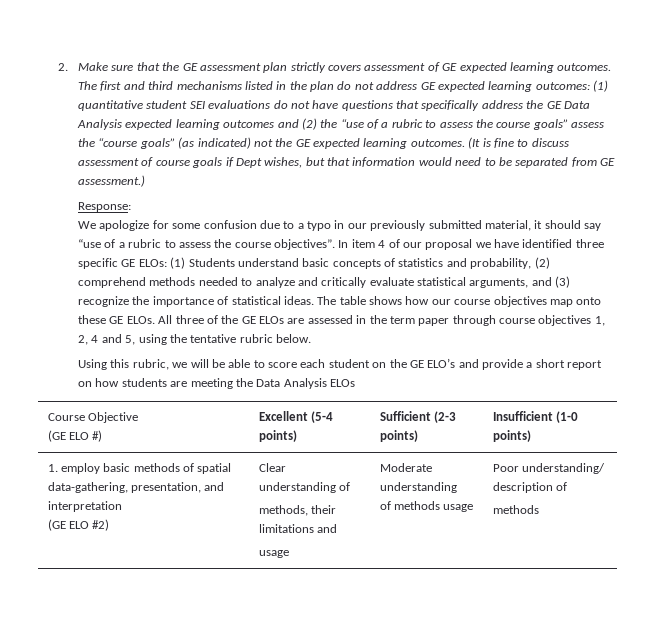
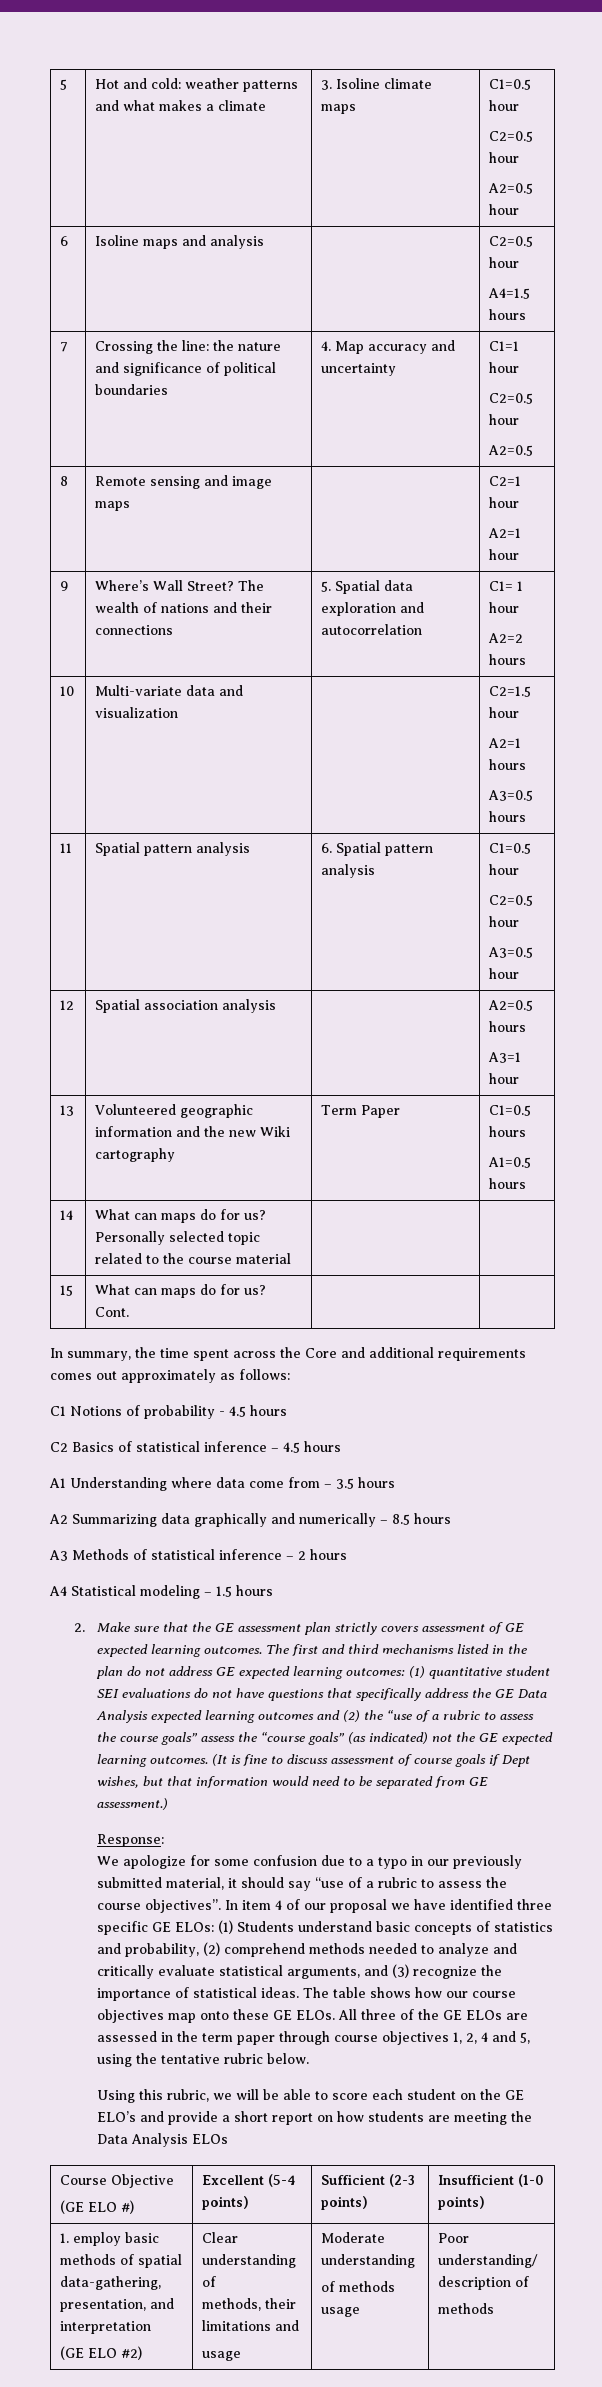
+ 5 | Hot and cold: weather patterns and what makes a climate | 3. Isoline climate maps | C1=0.5 hour
+ C2=0.5 hour
+ A2=0.5 hour
+ 6 | Isoline maps and analysis | | C2=0.5 hour
+ A4=1.5 hours
+ 7 | Crossing the line: the nature and significance of political boundaries | 4. Map accuracy and uncertainty | C1=1 hour
+ C2=0.5 hour
+ A2=0.5
+ 8 | Remote sensing and image maps | | C2=1 hour
+ A2=1 hour
+ 9 | Where’s Wall Street? The wealth of nations and their connections | 5. Spatial data exploration and autocorrelation | C1= 1 hour
+ A2=2 hours
+ 10 | Multi-variate data and visualization | | C2=1.5 hour
+ A2=1 hours
+ A3=0.5 hours
+ 11 | Spatial pattern analysis | 6. Spatial pattern analysis | C1=0.5 hour
+ C2=0.5 hour
+ A3=0.5 hour
+ 12 | Spatial association analysis | | A2=0.5 hours
+ A3=1 hour
+ 13 | Volunteered geographic information and the new Wiki cartography | Term Paper | C1=0.5 hours
+ A1=0.5 hours
+ 14 | What can maps do for us? Personally selected topic related to the course material | |
+ 15 | What can maps do for us? Cont. | |
+ In summary, the time spent across the Core and additional requirements comes out approximately as follows:
+ C1 Notions of probability - 4.5 hours
+ C2 Basics of statistical inference – 4.5 hours
+ A1 Understanding where data come from – 3.5 hours
+ A2 Summarizing data graphically and numerically – 8.5 hours
+ A3 Methods of statistical inference – 2 hours
+ A4 Statistical modeling – 1.5 hours

